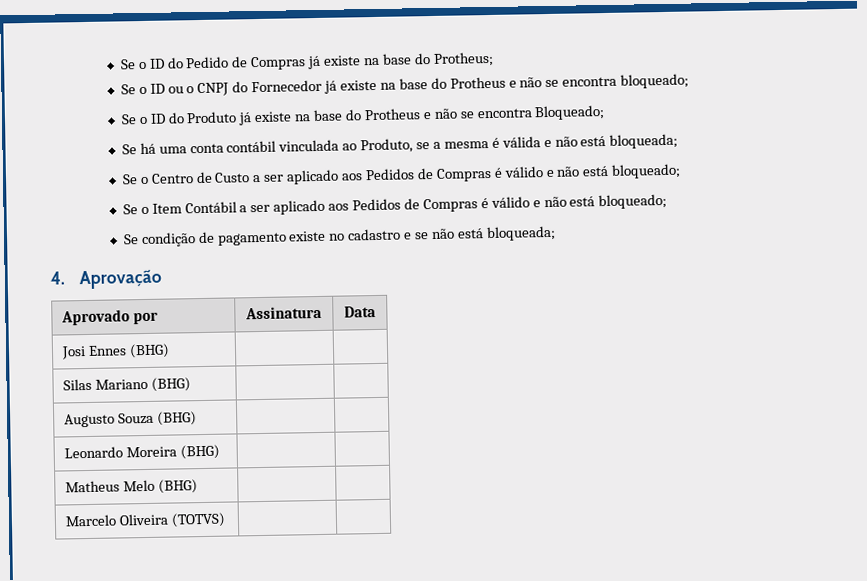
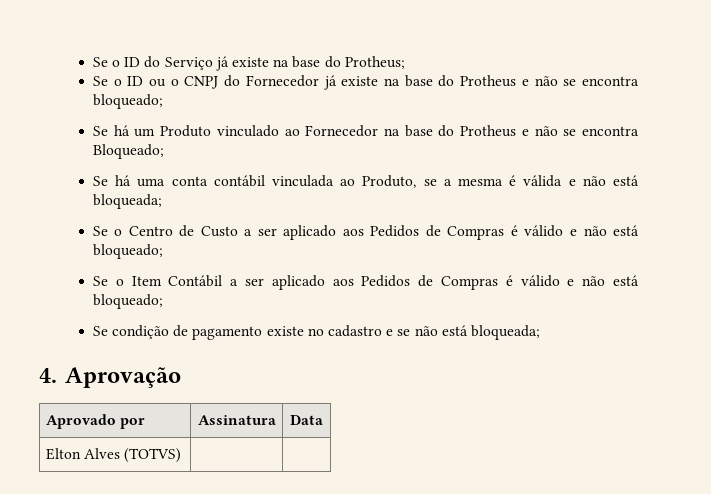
- Se o ID do Pedido de Compras já existe na base do Protheus;
+ Se o ID do Serviço já existe na base do Protheus;
- Se o ID do Produto já existe na base do Protheus e não se encontra Bloqueado;
+ Se há um Produto vinculado ao Fornecedor na base do Protheus e não se encontra Bloqueado;
- Josi Ennes (BHG) | |
- Silas Mariano (BHG) | |
- Augusto Souza (BHG) | |
- Leonardo Moreira (BHG) | |
- Matheus Melo (BHG) | |
- Marcelo Oliveira (TOTVS) | |
+ Elton Alves (TOTVS) | |

